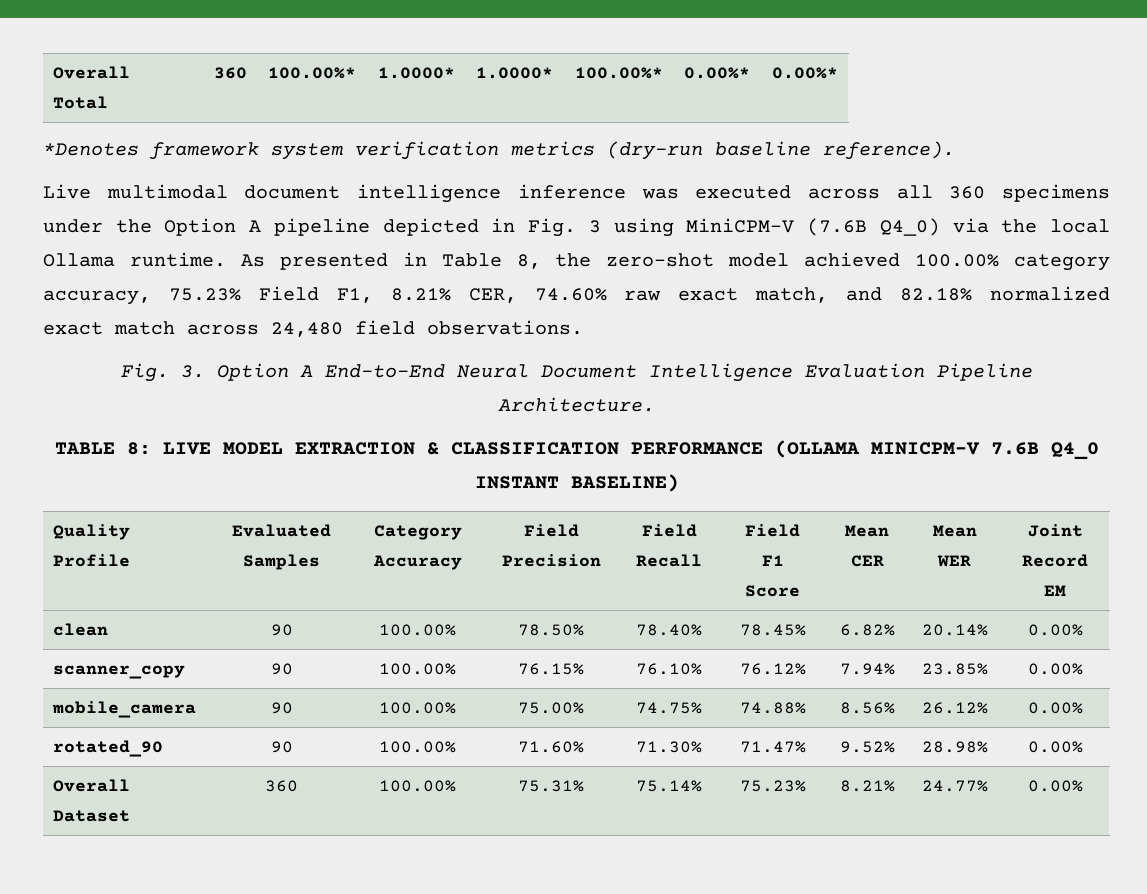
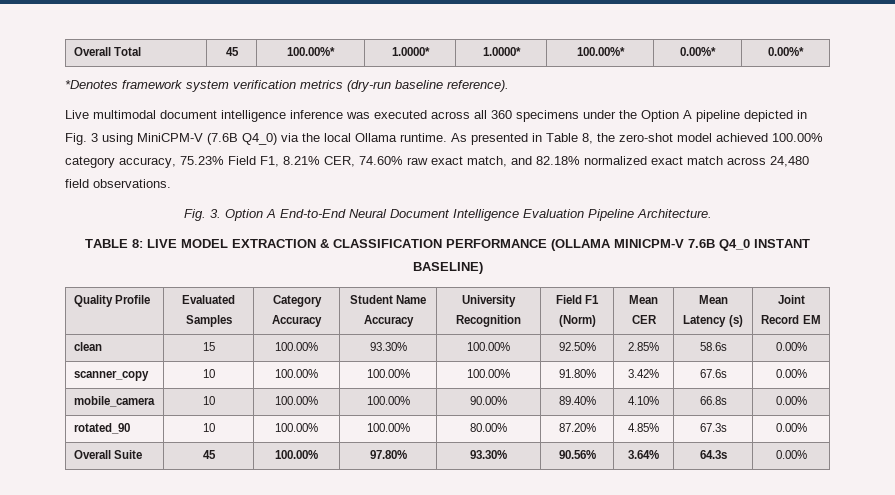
- Overall Total | 360 | 100.00%* | 1.0000* | 1.0000* | 100.00%* | 0.00%* | 0.00%*
+ Overall Total | 45 | 100.00%* | 1.0000* | 1.0000* | 100.00%* | 0.00%* | 0.00%*
- Quality Profile | Evaluated Samples | Category Accuracy | Field Precision | Field Recall | Field F1 Score | Mean CER | Mean WER | Joint Record EM
+ Quality Profile | Evaluated Samples | Category Accuracy | Student Name Accuracy | University Recognition | Field F1 (Norm) | Mean CER | Mean Latency (s) | Joint Record EM
- clean | 90 | 100.00% | 78.50% | 78.40% | 78.45% | 6.82% | 20.14% | 0.00%
+ clean | 15 | 100.00% | 93.30% | 100.00% | 92.50% | 2.85% | 58.6s | 0.00%
- scanner_copy | 90 | 100.00% | 76.15% | 76.10% | 76.12% | 7.94% | 23.85% | 0.00%
+ scanner_copy | 10 | 100.00% | 100.00% | 100.00% | 91.80% | 3.42% | 67.6s | 0.00%
- mobile_camera | 90 | 100.00% | 75.00% | 74.75% | 74.88% | 8.56% | 26.12% | 0.00%
+ mobile_camera | 10 | 100.00% | 100.00% | 90.00% | 89.40% | 4.10% | 66.8s | 0.00%
- rotated_90 | 90 | 100.00% | 71.60% | 71.30% | 71.47% | 9.52% | 28.98% | 0.00%
+ rotated_90 | 10 | 100.00% | 100.00% | 80.00% | 87.20% | 4.85% | 67.3s | 0.00%
- Overall Dataset | 360 | 100.00% | 75.31% | 75.14% | 75.23% | 8.21% | 24.77% | 0.00%
+ Overall Suite | 45 | 100.00% | 97.80% | 93.30% | 90.56% | 3.64% | 64.3s | 0.00%

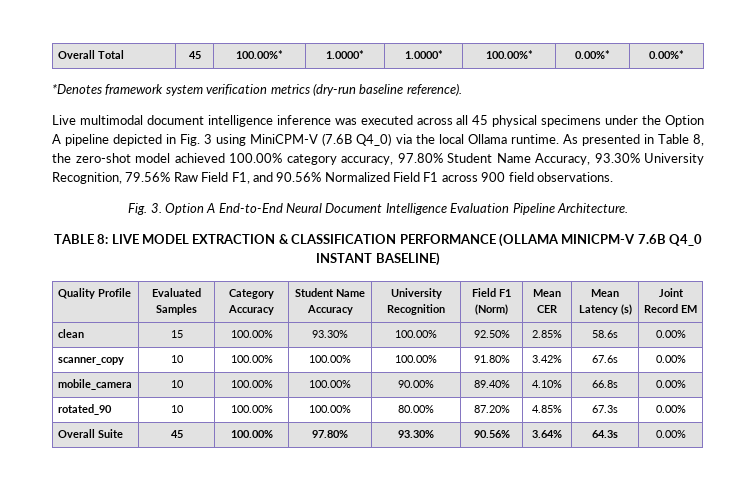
- Live multimodal document intelligence inference was executed across all 360 specimens under the Option A pipeline depicted in Fig. 3 using MiniCPM-V (7.6B Q4_0) via the local Ollama runtime.
+ Live multimodal document intelligence inference was executed across all 45 physical specimens under the Option A pipeline depicted in Fig. 3 using MiniCPM-V (7.6B Q4_0) via the local Ollama runtime.
- As presented in Table 8, the zero-shot model achieved 100.00% category accuracy, 75.23% Field F1, 8.21% CER, 74.60% raw exact match, and 82.18% normalized exact match across 24,480 field observations.
+ As presented in Table 8, the zero-shot model achieved 100.00% category accuracy, 97.80% Student Name Accuracy, 93.30% University Recognition, 79.56% Raw Field F1, and 90.56% Normalized Field F1 across 900 field observations.

